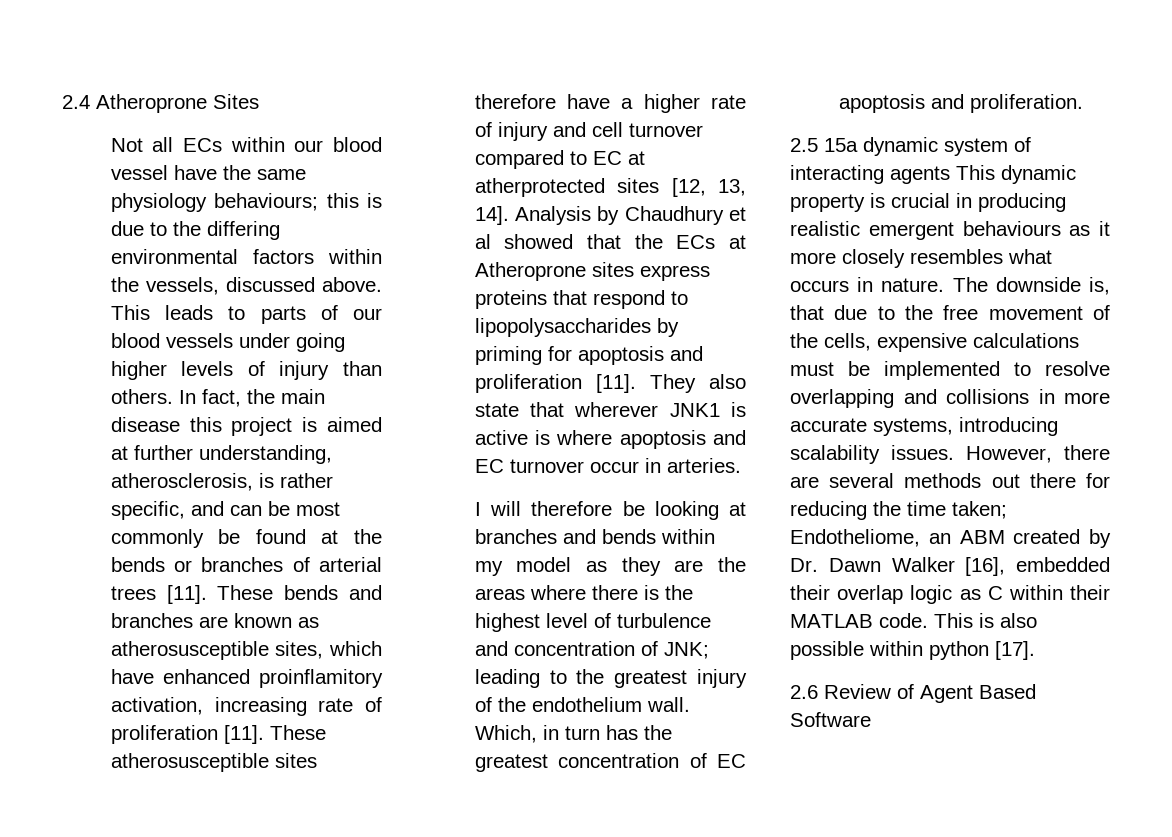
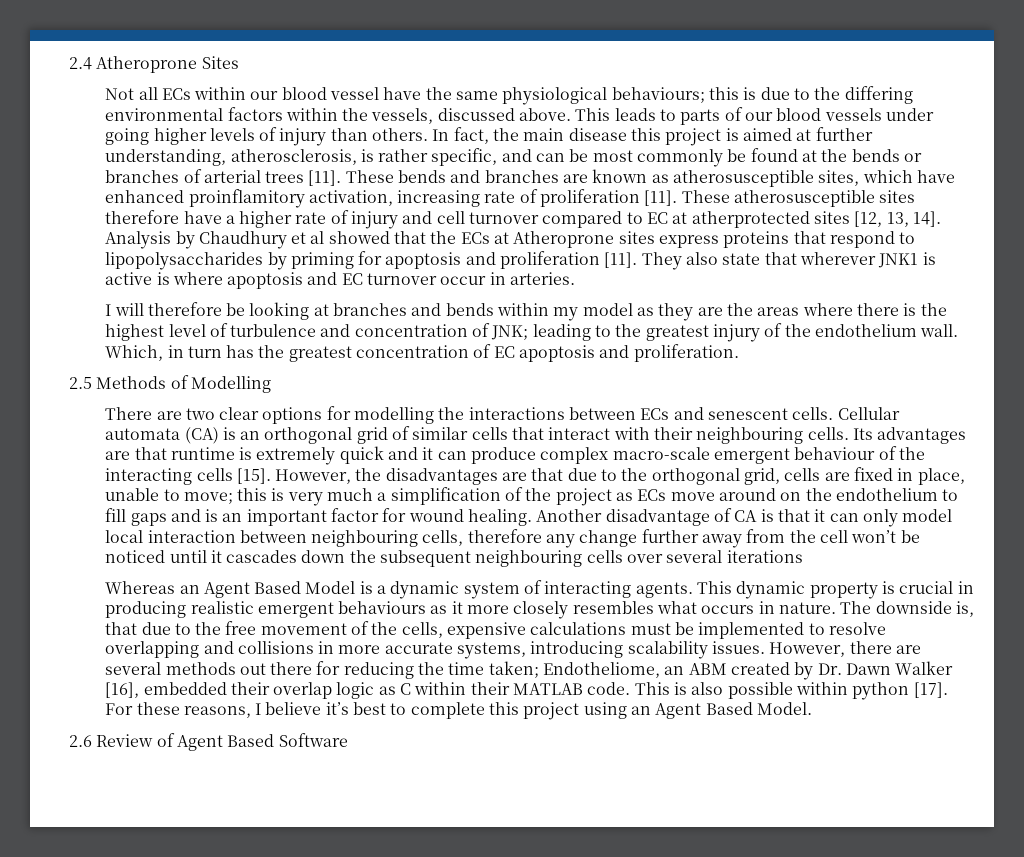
- Not all ECs within our blood vessel have the same physiology behaviours; this is due to the differing environmental factors within the vessels, discussed above.
+ Not all ECs within our blood vessel have the same physiological behaviours; this is due to the differing environmental factors within the vessels, discussed above.
- 2.5 15a dynamic system of interacting agents This dynamic property is crucial in producing realistic emergent behaviours as it more closely resembles what occurs in nature.
+ 2.5 Methods of Modelling
+ There are two clear options for modelling the interactions between ECs and senescent cells. Cellular automata (CA) is an orthogonal grid of similar cells that interact with their neighbouring cells. Its advantages are that runtime is extremely quick and it can produce complex macro-scale emergent behaviour of the interacting cells [15]. However, the disadvantages are that due to the orthogonal grid, cells are fixed in place, unable to move; this is very much a simplification of the project as ECs move around on the endothelium to fill gaps and is an important factor for wound healing. Another disadvantage of CA is that it can only model local interaction between neighbouring cells, therefore any change further away from the cell won’t be noticed until it cascades down the subsequent neighbouring cells over several iterations
+ Whereas an Agent Based Model is a dynamic system of interacting agents. This dynamic property is crucial in producing realistic emergent behaviours as it more closely resembles what occurs in nature.
+ For these reasons, I believe it’s best to complete this project using an Agent Based Model.

